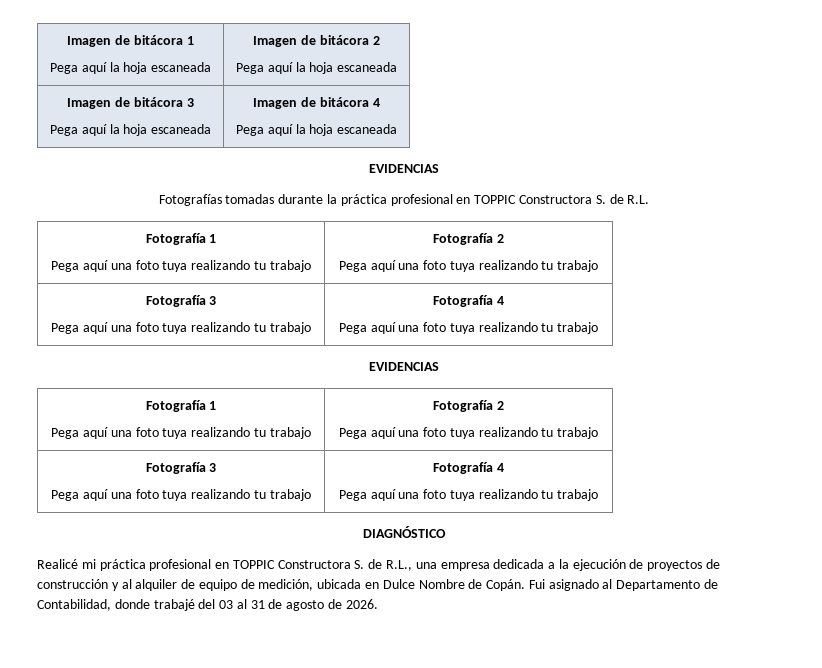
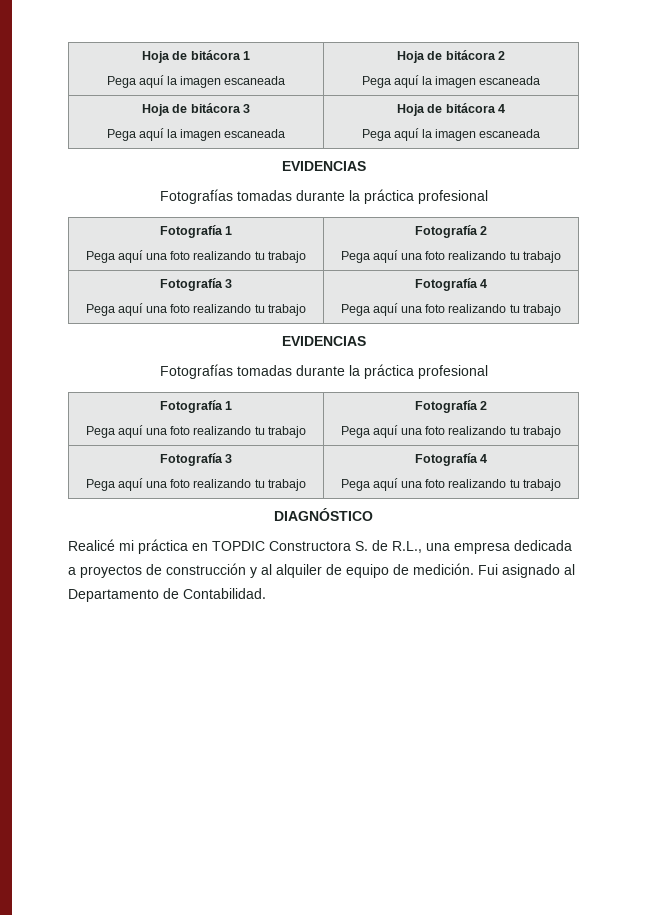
- Imagen de bitácora 1
- Pega aquí la hoja escaneada | Imagen de bitácora 2
- Pega aquí la hoja escaneada
- Imagen de bitácora 3
- Pega aquí la hoja escaneada | Imagen de bitácora 4
- Pega aquí la hoja escaneada
+ Hoja de bitácora 1
+ Pega aquí la imagen escaneada | Hoja de bitácora 2
+ Pega aquí la imagen escaneada
+ Hoja de bitácora 3
+ Pega aquí la imagen escaneada | Hoja de bitácora 4
+ Pega aquí la imagen escaneada
  EVIDENCIAS
- Fotografías tomadas durante la práctica profesional en TOPPIC Constructora S. de R.L.
+ Fotografías tomadas durante la práctica profesional
  Fotografía 1
- Pega aquí una foto tuya realizando tu trabajo | Fotografía 2
- Pega aquí una foto tuya realizando tu trabajo
+ Pega aquí una foto realizando tu trabajo | Fotografía 2
+ Pega aquí una foto realizando tu trabajo
  Fotografía 3
- Pega aquí una foto tuya realizando tu trabajo | Fotografía 4
- Pega aquí una foto tuya realizando tu trabajo
+ Pega aquí una foto realizando tu trabajo | Fotografía 4
+ Pega aquí una foto realizando tu trabajo
  EVIDENCIAS
+ Fotografías tomadas durante la práctica profesional
  Fotografía 1
- Pega aquí una foto tuya realizando tu trabajo | Fotografía 2
- Pega aquí una foto tuya realizando tu trabajo
+ Pega aquí una foto realizando tu trabajo | Fotografía 2
+ Pega aquí una foto realizando tu trabajo
  Fotografía 3
- Pega aquí una foto tuya realizando tu trabajo | Fotografía 4
- Pega aquí una foto tuya realizando tu trabajo
+ Pega aquí una foto realizando tu trabajo | Fotografía 4
+ Pega aquí una foto realizando tu trabajo
- Realicé mi práctica profesional en TOPPIC Constructora S. de R.L., una empresa dedicada a la ejecución de proyectos de construcción y al alquiler de equipo de medición, ubicada en Dulce Nombre de Copán.
+ Realicé mi práctica en TOPDIC Constructora S. de R.L., una empresa dedicada a proyectos de construcción y al alquiler de equipo de medición.
- Fui asignado al Departamento de Contabilidad, donde trabajé del 03 al 31 de agosto de 2026.
+ Fui asignado al Departamento de Contabilidad.

